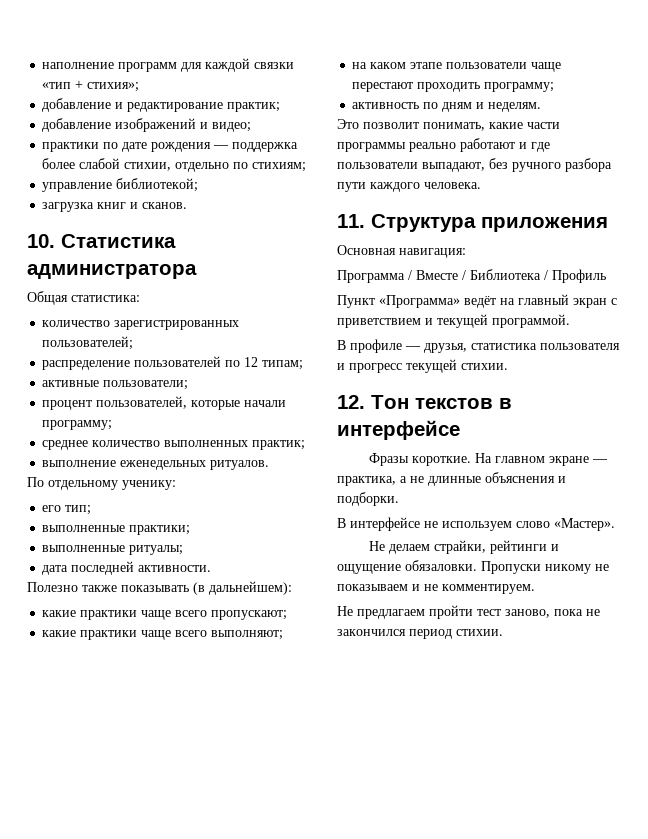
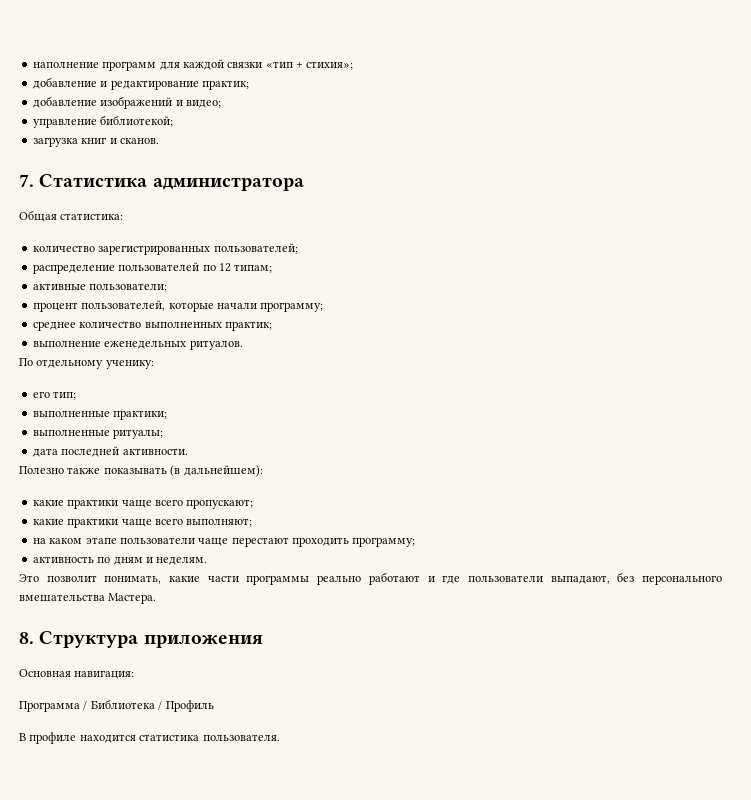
- практики по дате рождения — поддержка более слабой стихии, отдельно по стихиям;
- 10. Статистика администратора
+ 7. Статистика администратора
- Это позволит понимать, какие части программы реально работают и где пользователи выпадают, без ручного разбора пути каждого человека.
- 11. Структура приложения
+ Это позволит понимать, какие части программы реально работают и где пользователи выпадают, без персонального вмешательства Мастера.
+ 8. Структура приложения
- Программа / Вместе / Библиотека / Профиль
+ Программа / Библиотека / Профиль
- Пункт «Программа» ведёт на главный экран с приветствием и текущей программой.
- В профиле — друзья, статистика пользователя и прогресс текущей стихии.
- 12. Тон текстов в интерфейсе
- Фразы короткие. На главном экране — практика, а не длинные объяснения и подборки.
- В интерфейсе не используем слово «Мастер».
- Не делаем страйки, рейтинги и ощущение обязаловки. Пропуски никому не показываем и не комментируем.
- Не предлагаем пройти тест заново, пока не закончился период стихии.
+ В профиле находится статистика пользователя.

